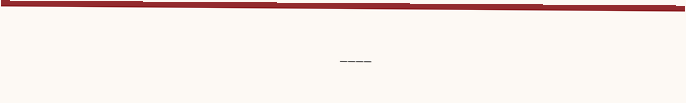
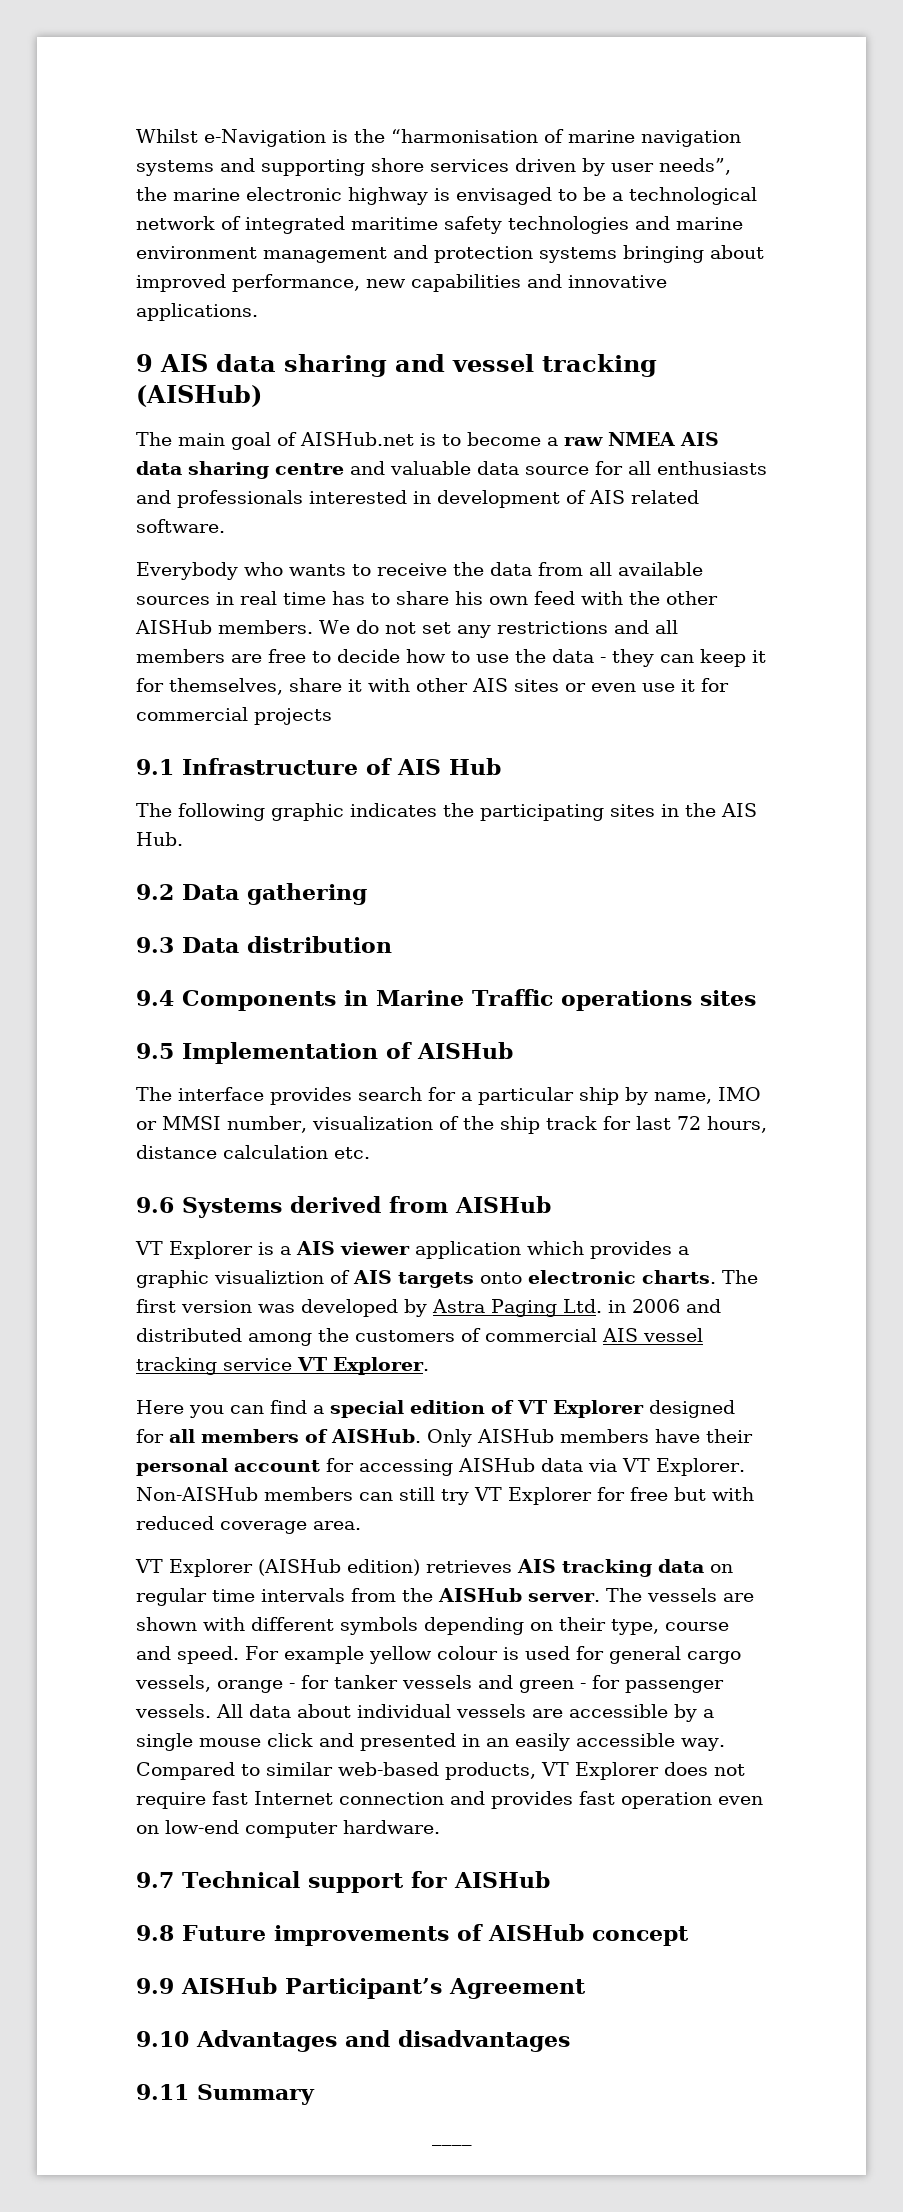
+ Whilst e-Navigation is the “harmonisation of marine navigation systems and supporting shore services driven by user needs”, the marine electronic highway is envisaged to be a technological network of integrated maritime safety technologies and marine environment management and protection systems bringing about improved performance, new capabilities and innovative applications.
+ 9 AIS data sharing and vessel tracking (AISHub)
+ The main goal of AISHub.net is to become a raw NMEA AIS data sharing centre and valuable data source for all enthusiasts and professionals interested in development of AIS related software.
+ Everybody who wants to receive the data from all available sources in real time has to share his own feed with the other AISHub members. We do not set any restrictions and all members are free to decide how to use the data - they can keep it for themselves, share it with other AIS sites or even use it for commercial projects
+ 9.1 Infrastructure of AIS Hub
+ The following graphic indicates the participating sites in the AIS Hub.
+ 9.2 Data gathering
+ 9.3 Data distribution
+ 9.4 Components in Marine Traffic operations sites
+ 9.5 Implementation of AISHub
+ The interface provides search for a particular ship by name, IMO or MMSI number, visualization of the ship track for last 72 hours, distance calculation etc.
+ 9.6 Systems derived from AISHub
+ VT Explorer is a AIS viewer application which provides a graphic visualiztion of AIS targets onto electronic charts. The first version was developed by Astra Paging Ltd. in 2006 and distributed among the customers of commercial AIS vessel tracking service VT Explorer.
+ Here you can find a special edition of VT Explorer designed for all members of AISHub. Only AISHub members have their personal account for accessing AISHub data via VT Explorer. Non-AISHub members can still try VT Explorer for free but with reduced coverage area.
+ VT Explorer (AISHub edition) retrieves AIS tracking data on regular time intervals from the AISHub server. The vessels are shown with different symbols depending on their type, course and speed. For example yellow colour is used for general cargo vessels, orange - for tanker vessels and green - for passenger vessels. All data about individual vessels are accessible by a single mouse click and presented in an easily accessible way. Compared to similar web-based products, VT Explorer does not require fast Internet connection and provides fast operation even on low-end computer hardware.
+ 9.7 Technical support for AISHub
+ 9.8 Future improvements of AISHub concept
+ 9.9 AISHub Participant’s Agreement
+ 9.10 Advantages and disadvantages
+ 9.11 Summary

